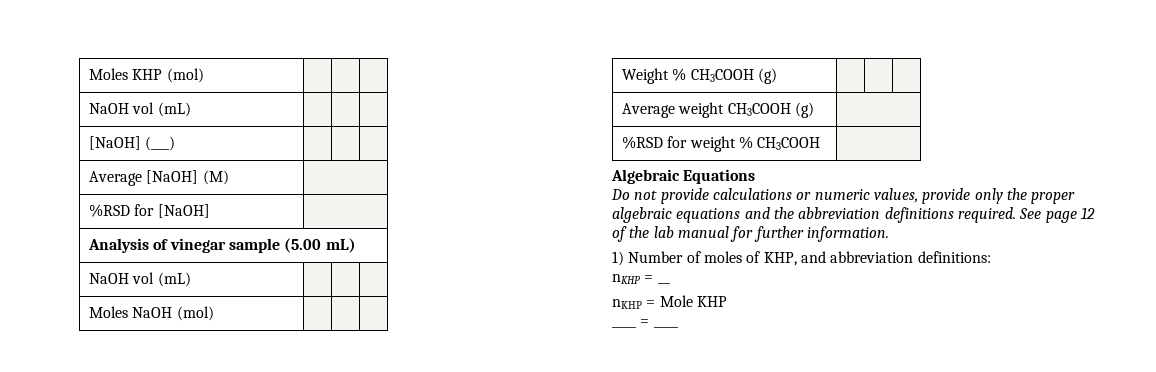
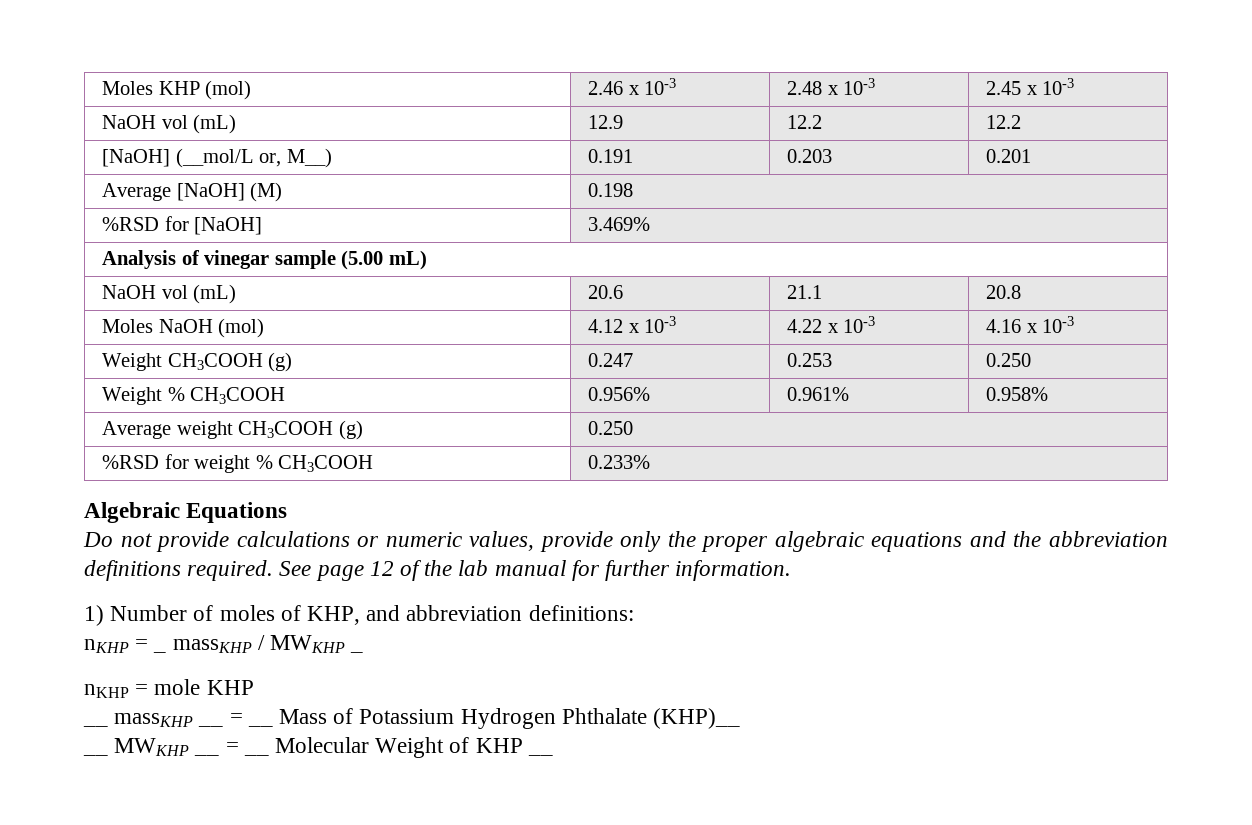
- Moles KHP (mol) | | |
- NaOH vol (mL) | | |
- [NaOH] (___) | | |
+ Moles KHP (mol) | 2.46 x 10-3 | 2.48 x 10-3 | 2.45 x 10-3
+ NaOH vol (mL) | 12.9 | 12.2 | 12.2
+ [NaOH] (__mol/L or, M__) | 0.191 | 0.203 | 0.201
- Average [NaOH] (M) |
+ Average [NaOH] (M) | 0.198
- %RSD for [NaOH] |
+ %RSD for [NaOH] | 3.469%
  Analysis of vinegar sample (5.00 mL)
- NaOH vol (mL) | | |
+ NaOH vol (mL) | 20.6 | 21.1 | 20.8
- Moles NaOH (mol) | | |
+ Moles NaOH (mol) | 4.12 x 10-3 | 4.22 x 10-3 | 4.16 x 10-3
+ Weight CH3COOH (g) | 0.247 | 0.253 | 0.250
- Weight % CH3COOH (g) | | |
+ Weight % CH3COOH | 0.956% | 0.961% | 0.958%
- Average weight CH3COOH (g) |
+ Average weight CH3COOH (g) | 0.250
- %RSD for weight % CH3COOH |
+ %RSD for weight % CH3COOH | 0.233%
- nKHP = __
- nKHP = Mole KHP
+ nKHP = _ massKHP / MWKHP _
+ nKHP = mole KHP
- ____ = ____
+ __ massKHP __ = __ Mass of Potassium Hydrogen Phthalate (KHP)__
+ __ MWKHP __ = __ Molecular Weight of KHP __

